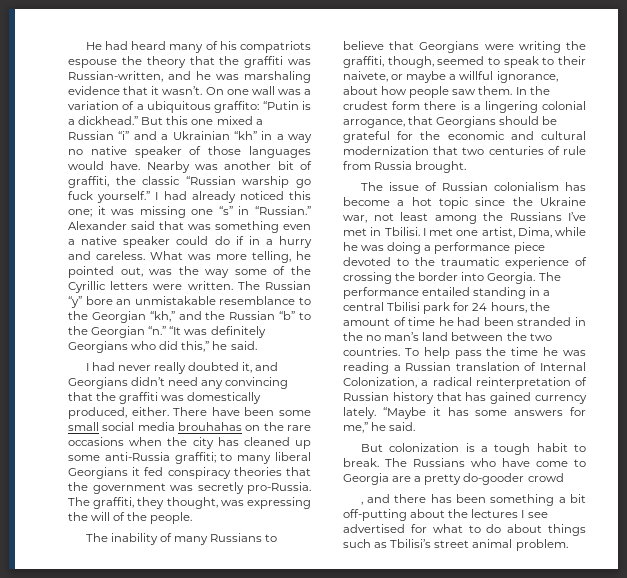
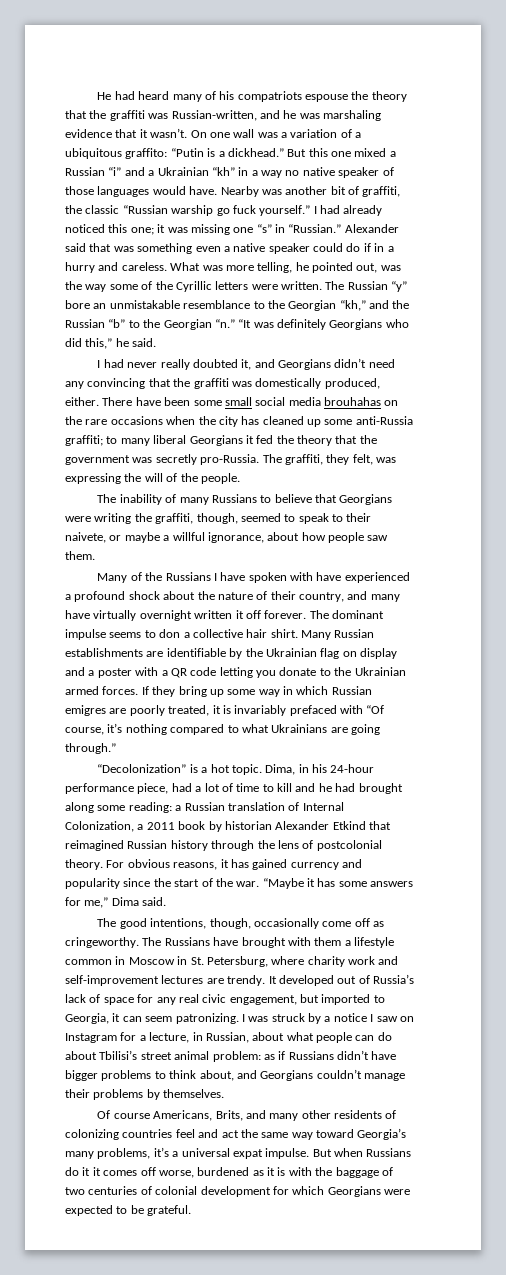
- There have been some small social media brouhahas on the rare occasions when the city has cleaned up some anti-Russia graffiti; to many liberal Georgians it fed conspiracy theories that the government was secretly pro-Russia.
+ There have been some small social media brouhahas on the rare occasions when the city has cleaned up some anti-Russia graffiti; to many liberal Georgians it fed the theory that the government was secretly pro-Russia.
- The graffiti, they thought, was expressing the will of the people.
+ The graffiti, they felt, was expressing the will of the people.
- The inability of many Russians to believe that Georgians were writing the graffiti, though, seemed to speak to their naivete, or maybe a willful ignorance, about how people saw them. In the crudest form there is a lingering colonial arrogance, that Georgians should be grateful for the economic and cultural modernization that two centuries of rule from Russia brought.
- The issue of Russian colonialism has become a hot topic since the Ukraine war, not least among the Russians I’ve met in Tbilisi. I met one artist, Dima, while he was doing a performance piece devoted to the traumatic experience of crossing the border into Georgia. The performance entailed standing in a central Tbilisi park for 24 hours, the amount of time he had been stranded in the no man’s land between the two countries. To help pass the time he was reading a Russian translation of Internal Colonization, a radical reinterpretation of Russian history that has gained currency lately.
+ The inability of many Russians to believe that Georgians were writing the graffiti, though, seemed to speak to their naivete, or maybe a willful ignorance, about how people saw them.
+ Many of the Russians I have spoken with have experienced a profound shock about the nature of their country, and many have virtually overnight written it off forever. The dominant impulse seems to don a collective hair shirt. Many Russian establishments are identifiable by the Ukrainian flag on display and a poster with a QR code letting you donate to the Ukrainian armed forces. If they bring up some way in which Russian emigres are poorly treated, it is invariably prefaced with “Of course, it’s nothing compared to what Ukrainians are going through.”
+ “Decolonization” is a hot topic. Dima, in his 24-hour performance piece, had a lot of time to kill and he had brought along some reading: a Russian translation of Internal Colonization, a 2011 book by historian Alexander Etkind that reimagined Russian history through the lens of postcolonial theory. For obvious reasons, it has gained currency and popularity since the start of the war.
- “Maybe it has some answers for me,” he said.
- But colonization is a tough habit to break. The Russians who have come to Georgia are a pretty do-gooder crowd
- , and there has been something a bit off-putting about the lectures I see advertised for what to do about things such as Tbilisi’s street animal problem.
+ “Maybe it has some answers for me,” Dima said.
+ The good intentions, though, occasionally come off as cringeworthy. The Russians have brought with them a lifestyle common in Moscow in St. Petersburg, where charity work and self-improvement lectures are trendy. It developed out of Russia’s lack of space for any real civic engagement, but imported to Georgia, it can seem patronizing. I was struck by a notice I saw on Instagram for a lecture, in Russian, about what people can do about Tbilisi’s street animal problem: as if Russians didn’t have bigger problems to think about, and Georgians couldn’t manage their problems by themselves.
+ Of course Americans, Brits, and many other residents of colonizing countries feel and act the same way toward Georgia’s many problems, it’s a universal expat impulse. But when Russians do it it comes off worse, burdened as it is with the baggage of two centuries of colonial development for which Georgians were expected to be grateful.

